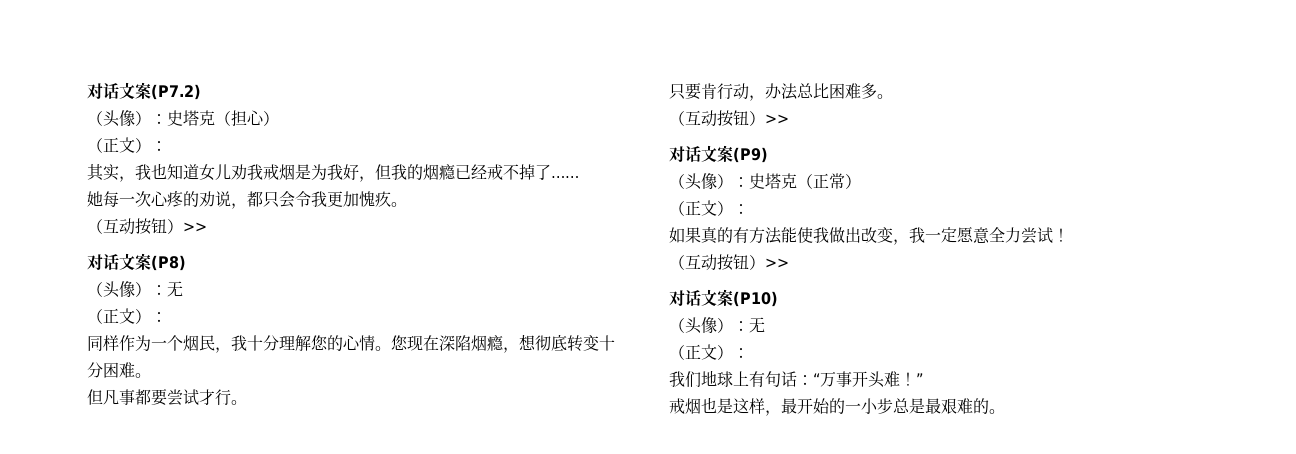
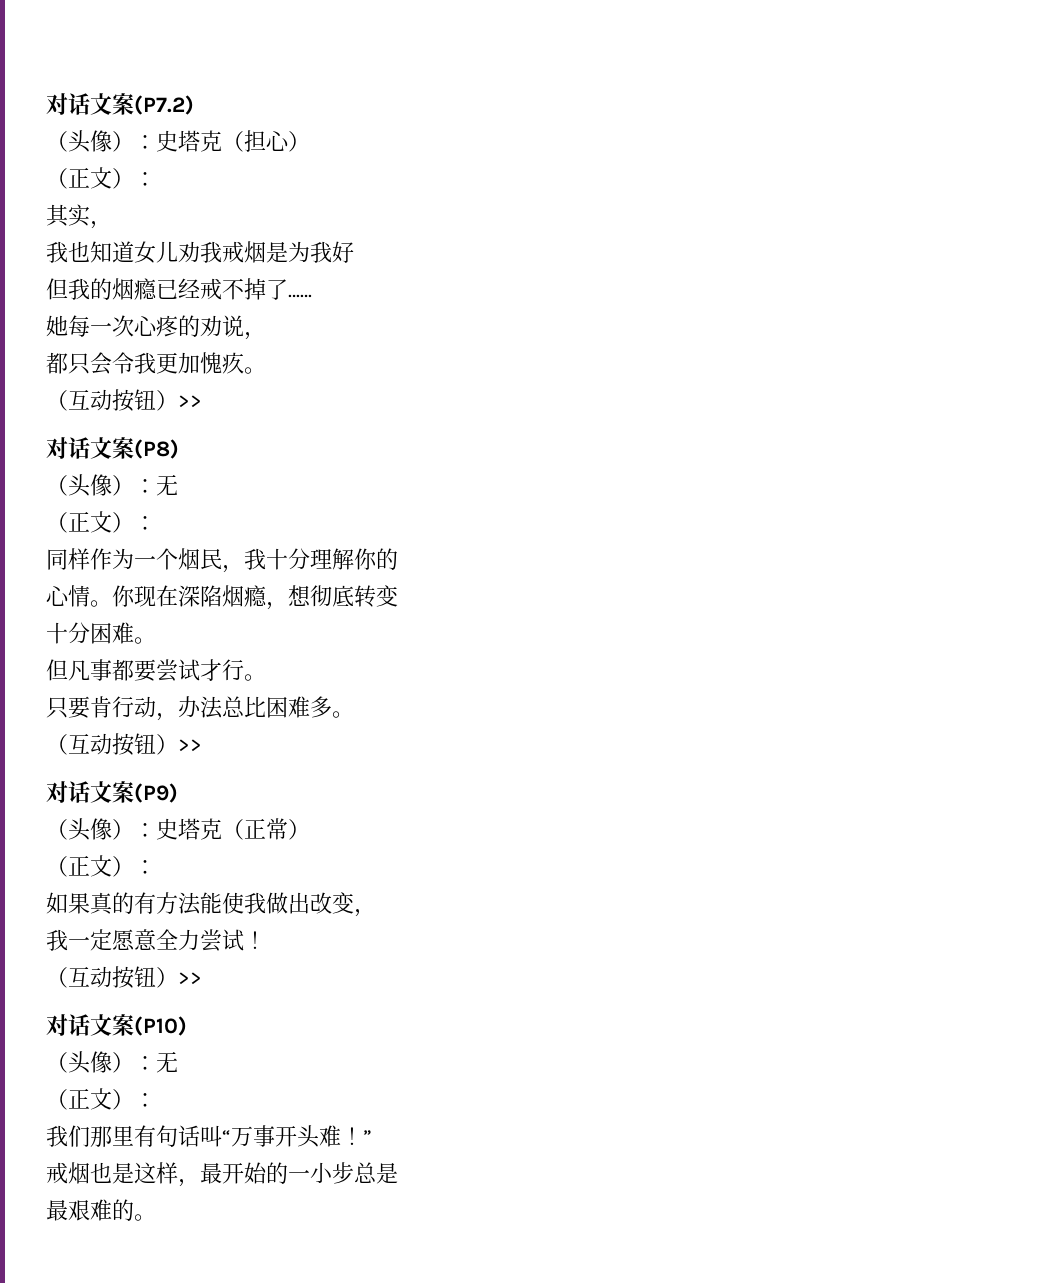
- 其实，我也知道女儿劝我戒烟是为我好，但我的烟瘾已经戒不掉了……
+ 其实，
+ 我也知道女儿劝我戒烟是为我好
+ 但我的烟瘾已经戒不掉了……
- 她每一次心疼的劝说，都只会令我更加愧疚。
+ 她每一次心疼的劝说，
+ 都只会令我更加愧疚。
- 同样作为一个烟民，我十分理解您的心情。您现在深陷烟瘾，想彻底转变十分困难。
+ 同样作为一个烟民，我十分理解你的
+ 心情。你现在深陷烟瘾，想彻底转变
+ 十分困难。
- 如果真的有方法能使我做出改变，我一定愿意全力尝试！
+ 如果真的有方法能使我做出改变，
+ 我一定愿意全力尝试！
- 我们地球上有句话：“万事开头难！”
+ 我们那里有句话叫“万事开头难！”
- 戒烟也是这样，最开始的一小步总是最艰难的。
+ 戒烟也是这样，最开始的一小步总是
+ 最艰难的。

